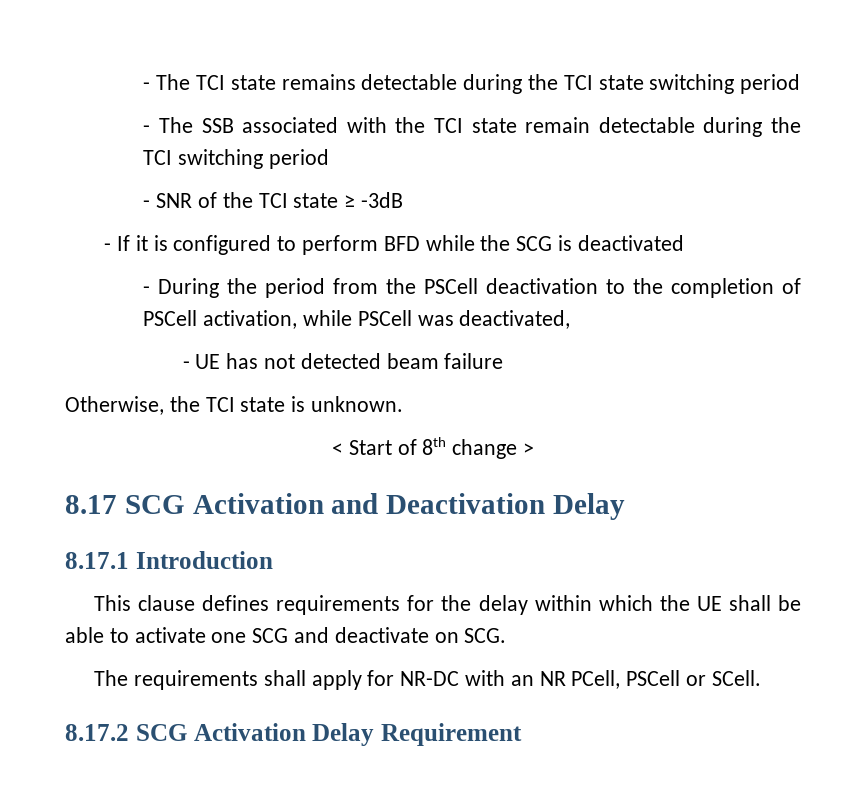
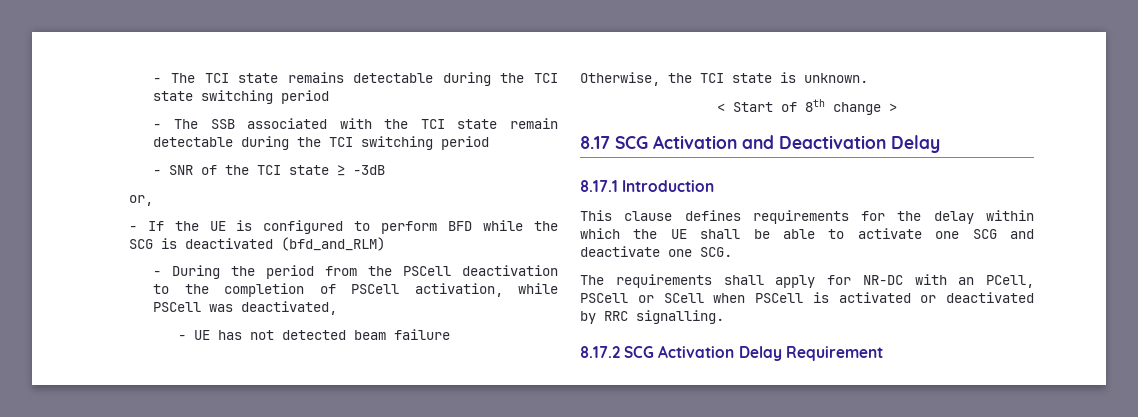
+ or,
- - If it is configured to perform BFD while the SCG is deactivated
+ - If the UE is configured to perform BFD while the SCG is deactivated (bfd_and_RLM)
- This clause defines requirements for the delay within which the UE shall be able to activate one SCG and deactivate on SCG.
+ This clause defines requirements for the delay within which the UE shall be able to activate one SCG and deactivate one SCG.
- The requirements shall apply for NR-DC with an NR PCell, PSCell or SCell.
+ The requirements shall apply for NR-DC with an PCell, PSCell or SCell when PSCell is activated or deactivated by RRC signalling.

